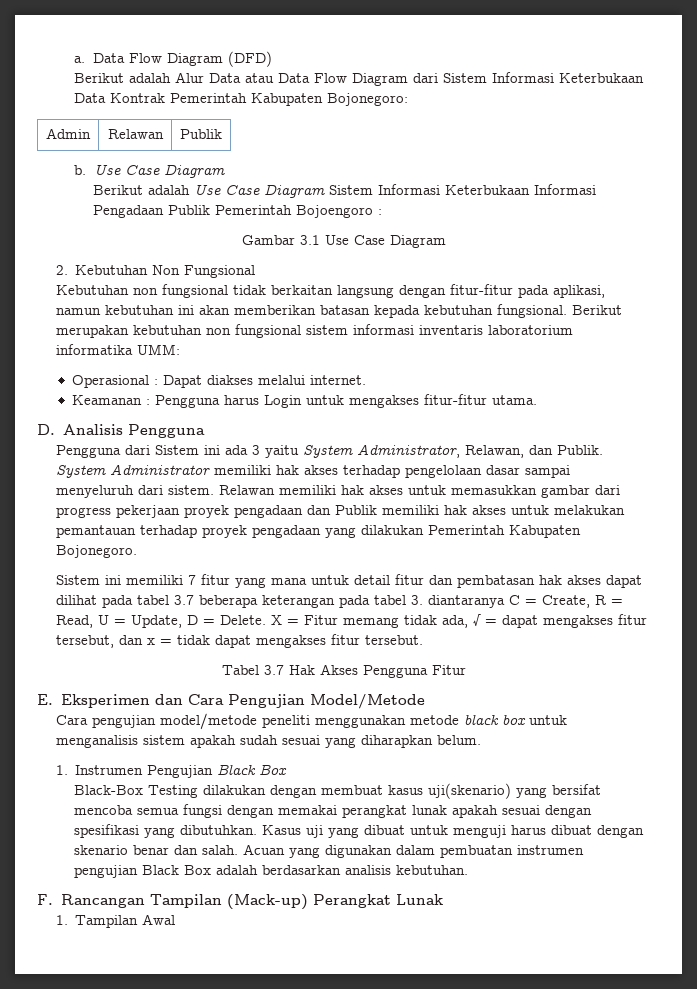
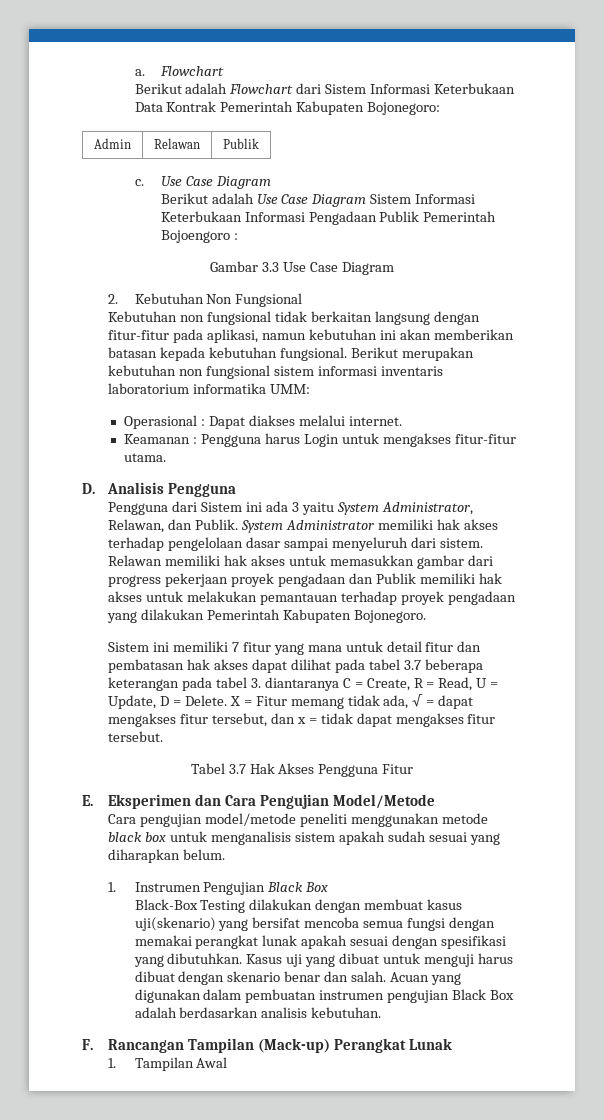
- a. Data Flow Diagram (DFD)
- Berikut adalah Alur Data atau Data Flow Diagram dari Sistem Informasi Keterbukaan Data Kontrak Pemerintah Kabupaten Bojonegoro:
+ a. Flowchart
+ Berikut adalah Flowchart dari Sistem Informasi Keterbukaan Data Kontrak Pemerintah Kabupaten Bojonegoro:
- b.
+ c.
- Gambar 3.1 Use Case Diagram
+ Gambar 3.3 Use Case Diagram

